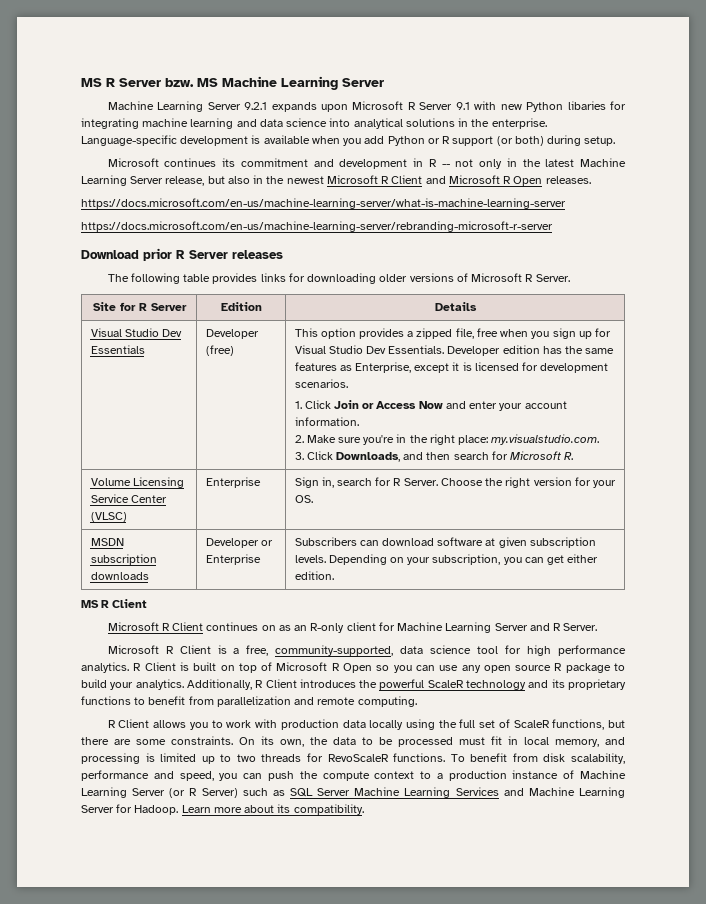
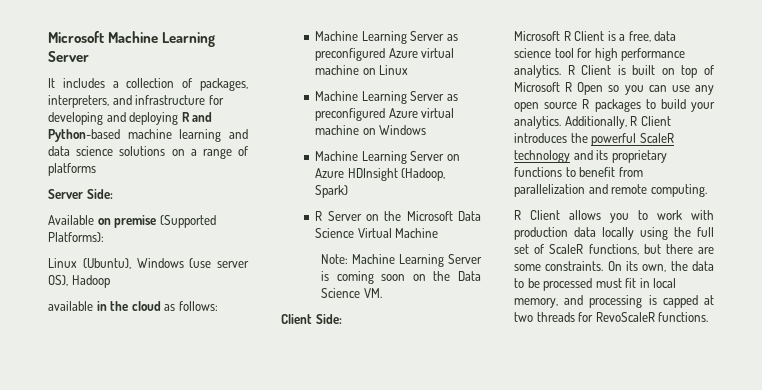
- MS R Server bzw. MS Machine Learning Server
- Machine Learning Server 9.2.1 expands upon Microsoft R Server 9.1 with new Python libaries for integrating machine learning and data science into analytical solutions in the enterprise. Language-specific development is available when you add Python or R support (or both) during setup.
- Microsoft continues its commitment and development in R -- not only in the latest Machine Learning Server release, but also in the newest Microsoft R Client and Microsoft R Open releases.
- https://docs.microsoft.com/en-us/machine-learning-server/what-is-machine-learning-server
- https://docs.microsoft.com/en-us/machine-learning-server/rebranding-microsoft-r-server
- Download prior R Server releases
- The following table provides links for downloading older versions of Microsoft R Server.
- Site for R Server | Edition | Details
- Visual Studio Dev Essentials | Developer (free) | This option provides a zipped file, free when you sign up for Visual Studio Dev Essentials. Developer edition has the same features as Enterprise, except it is licensed for development scenarios.
- 1. Click Join or Access Now and enter your account information.
- 2. Make sure you're in the right place: my.visualstudio.com.
- 3. Click Downloads, and then search for Microsoft R.
- Volume Licensing Service Center (VLSC) | Enterprise | Sign in, search for R Server. Choose the right version for your OS.
- MSDN subscription downloads | Developer or Enterprise | Subscribers can download software at given subscription levels. Depending on your subscription, you can get either edition.
- MS R Client
- Microsoft R Client continues on as an R-only client for Machine Learning Server and R Server.
+ Microsoft Machine Learning Server
+ It includes a collection of packages, interpreters, and infrastructure for developing and deploying R and Python-based machine learning and data science solutions on a range of platforms
+ Server Side:
+ Available on premise (Supported Platforms):
+ Linux (Ubuntu), Windows (use server OS), Hadoop
+ available in the cloud as follows:
+ Machine Learning Server as preconfigured Azure virtual machine on Linux
+ Machine Learning Server as preconfigured Azure virtual machine on Windows
+ Machine Learning Server on Azure HDInsight (Hadoop, Spark)
+ R Server on the Microsoft Data Science Virtual Machine
+ Note: Machine Learning Server is coming soon on the Data Science VM.
+ Client Side:
- Microsoft R Client is a free, community-supported, data science tool for high performance analytics.
+ Microsoft R Client is a free, data science tool for high performance analytics.
- R Client is built on top of Microsoft R Open so you can use any open source R package to build your analytics.
+ R Client is built on top of Microsoft R Open so you can use any open source R packages to build your analytics.
- On its own, the data to be processed must fit in local memory, and processing is limited up to two threads for RevoScaleR functions. To benefit from disk scalability, performance and speed, you can push the compute context to a production instance of Machine Learning Server (or R Server) such as SQL Server Machine Learning Services and Machine Learning Server for Hadoop. Learn more about its compatibility.
+ On its own, the data to be processed must fit in local memory, and processing is capped at two threads for RevoScaleR functions.

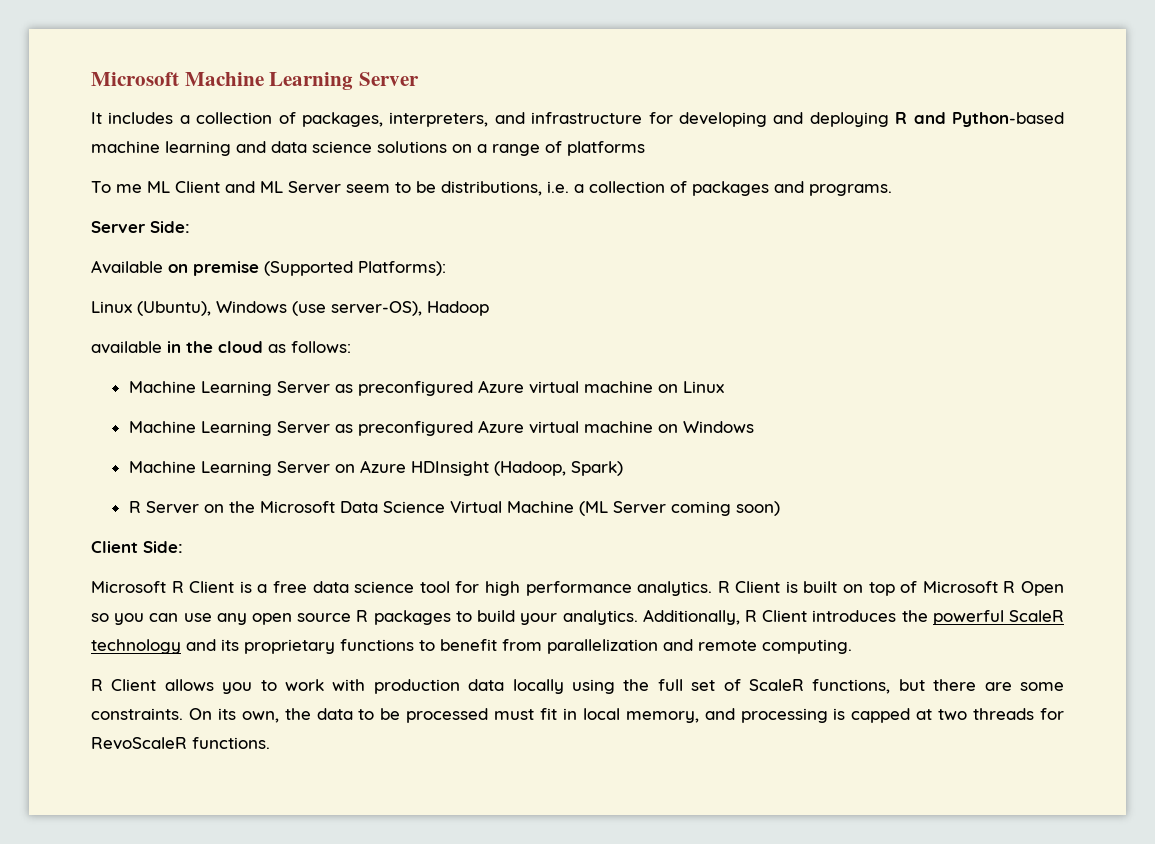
+ To me ML Client and ML Server seem to be distributions, i.e. a collection of packages and programs.
- Linux (Ubuntu), Windows (use server OS), Hadoop
+ Linux (Ubuntu), Windows (use server-OS), Hadoop
- R Server on the Microsoft Data Science Virtual Machine
- Note: Machine Learning Server is coming soon on the Data Science VM.
+ R Server on the Microsoft Data Science Virtual Machine (ML Server coming soon)
- Microsoft R Client is a free, data science tool for high performance analytics.
+ Microsoft R Client is a free data science tool for high performance analytics.

